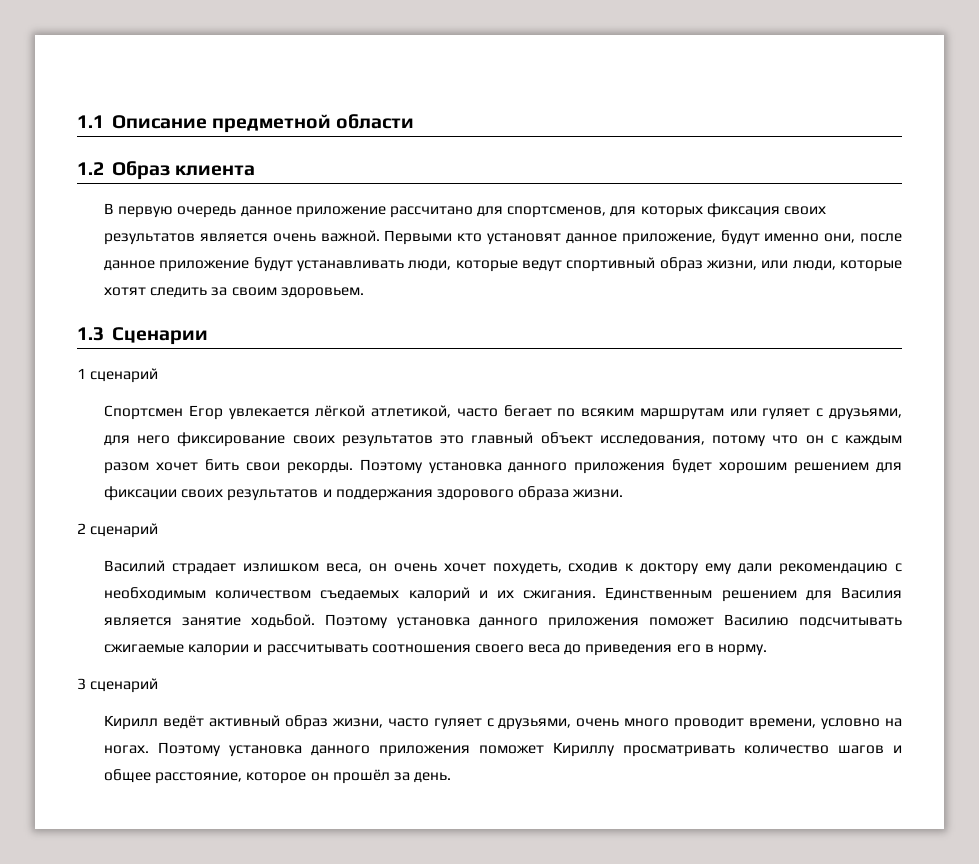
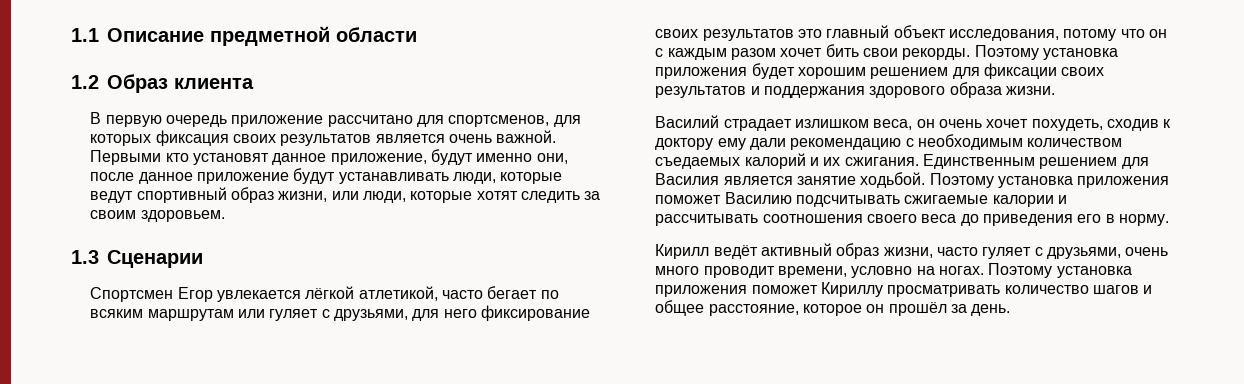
- В первую очередь данное приложение рассчитано для спортсменов, для которых фиксация своих результатов является очень важной.
+ В первую очередь приложение рассчитано для спортсменов, для которых фиксация своих результатов является очень важной.
- 1 сценарий
- Поэтому установка данного приложения будет хорошим решением для фиксации своих результатов и поддержания здорового образа жизни.
+ Поэтому установка приложения будет хорошим решением для фиксации своих результатов и поддержания здорового образа жизни.
- 2 сценарий
- Поэтому установка данного приложения поможет Василию подсчитывать сжигаемые калории и рассчитывать соотношения своего веса до приведения его в норму.
+ Поэтому установка приложения поможет Василию подсчитывать сжигаемые калории и рассчитывать соотношения своего веса до приведения его в норму.
- 3 сценарий
- Поэтому установка данного приложения поможет Кириллу просматривать количество шагов и общее расстояние, которое он прошёл за день.
+ Поэтому установка приложения поможет Кириллу просматривать количество шагов и общее расстояние, которое он прошёл за день.

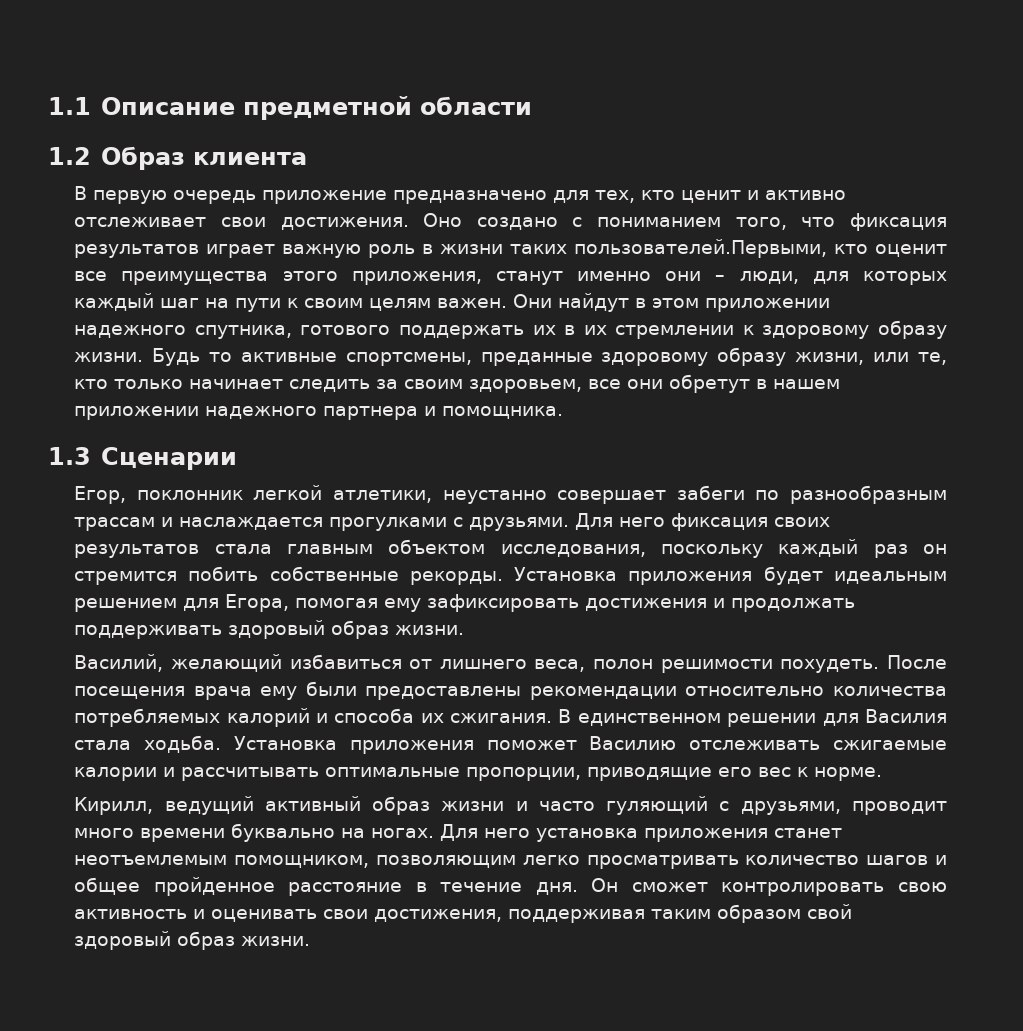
- В первую очередь приложение рассчитано для спортсменов, для которых фиксация своих результатов является очень важной. Первыми кто установят данное приложение, будут именно они, после данное приложение будут устанавливать люди, которые ведут спортивный образ жизни, или люди, которые хотят следить за своим здоровьем.
+ В первую очередь приложение предназначено для тех, кто ценит и активно отслеживает свои достижения. Оно создано с пониманием того, что фиксация результатов играет важную роль в жизни таких пользователей.Первыми, кто оценит все преимущества этого приложения, станут именно они – люди, для которых каждый шаг на пути к своим целям важен. Они найдут в этом приложении надежного спутника, готового поддержать их в их стремлении к здоровому образу жизни. Будь то активные спортсмены, преданные здоровому образу жизни, или те, кто только начинает следить за своим здоровьем, все они обретут в нашем приложении надежного партнера и помощника.
  1.3 Сценарии
- Спортсмен Егор увлекается лёгкой атлетикой, часто бегает по всяким маршрутам или гуляет с друзьями, для него фиксирование своих результатов это главный объект исследования, потому что он с каждым разом хочет бить свои рекорды. Поэтому установка приложения будет хорошим решением для фиксации своих результатов и поддержания здорового образа жизни.
- Василий страдает излишком веса, он очень хочет похудеть, сходив к доктору ему дали рекомендацию с необходимым количеством съедаемых калорий и их сжигания.
+ Егор, поклонник легкой атлетики, неустанно совершает забеги по разнообразным трассам и наслаждается прогулками с друзьями. Для него фиксация своих результатов стала главным объектом исследования, поскольку каждый раз он стремится побить собственные рекорды. Установка приложения будет идеальным решением для Егора, помогая ему зафиксировать достижения и продолжать поддерживать здоровый образ жизни.
+ Василий, желающий избавиться от лишнего веса, полон решимости похудеть. После посещения врача ему были предоставлены рекомендации относительно количества потребляемых калорий и способа их сжигания.
- Единственным решением для Василия является занятие ходьбой. Поэтому установка приложения поможет Василию подсчитывать сжигаемые калории и рассчитывать соотношения своего веса до приведения его в норму.
- Кирилл ведёт активный образ жизни, часто гуляет с друзьями, очень много проводит времени, условно на ногах. Поэтому установка приложения поможет Кириллу просматривать количество шагов и общее расстояние, которое он прошёл за день.
+ В единственном решении для Василия стала ходьба. Установка приложения поможет Василию отслеживать сжигаемые калории и рассчитывать оптимальные пропорции, приводящие его вес к норме.
+ Кирилл, ведущий активный образ жизни и часто гуляющий с друзьями, проводит много времени буквально на ногах. Для него установка приложения станет неотъемлемым помощником, позволяющим легко просматривать количество шагов и общее пройденное расстояние в течение дня. Он сможет контролировать свою активность и оценивать свои достижения, поддерживая таким образом свой здоровый образ жизни.

